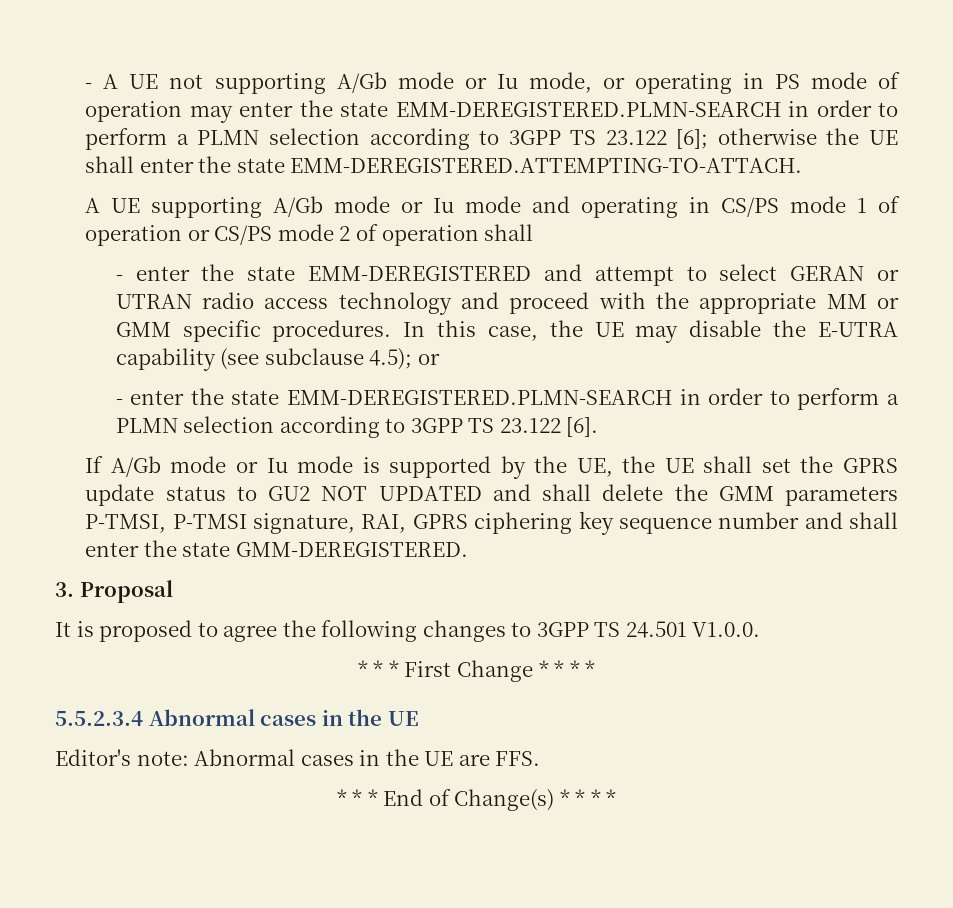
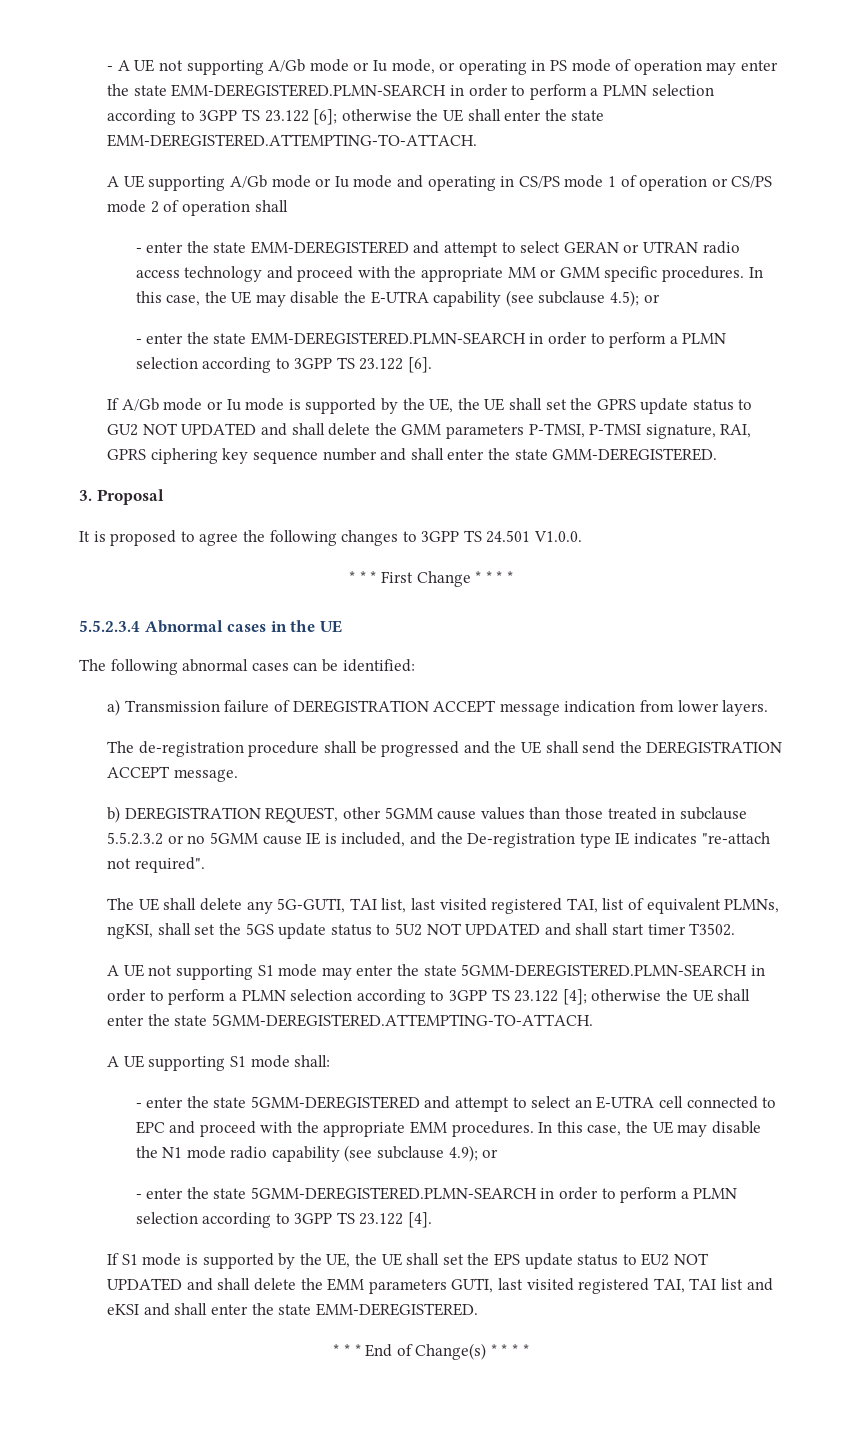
- Editor's note: Abnormal cases in the UE are FFS.
+ The following abnormal cases can be identified:
+ a) Transmission failure of DEREGISTRATION ACCEPT message indication from lower layers.
+ The de-registration procedure shall be progressed and the UE shall send the DEREGISTRATION ACCEPT message.
+ b) DEREGISTRATION REQUEST, other 5GMM cause values than those treated in subclause 5.5.2.3.2 or no 5GMM cause IE is included, and the De-registration type IE indicates "re-attach not required".
+ The UE shall delete any 5G-GUTI, TAI list, last visited registered TAI, list of equivalent PLMNs, ngKSI, shall set the 5GS update status to 5U2 NOT UPDATED and shall start timer T3502.
+ A UE not supporting S1 mode may enter the state 5GMM-DEREGISTERED.PLMN-SEARCH in order to perform a PLMN selection according to 3GPP TS 23.122 [4]; otherwise the UE shall enter the state 5GMM-DEREGISTERED.ATTEMPTING-TO-ATTACH.
+ A UE supporting S1 mode shall:
+ - enter the state 5GMM-DEREGISTERED and attempt to select an E-UTRA cell connected to EPC and proceed with the appropriate EMM procedures. In this case, the UE may disable the N1 mode radio capability (see subclause 4.9); or
+ - enter the state 5GMM-DEREGISTERED.PLMN-SEARCH in order to perform a PLMN selection according to 3GPP TS 23.122 [4].
+ If S1 mode is supported by the UE, the UE shall set the EPS update status to EU2 NOT UPDATED and shall delete the EMM parameters GUTI, last visited registered TAI, TAI list and eKSI and shall enter the state EMM-DEREGISTERED.

